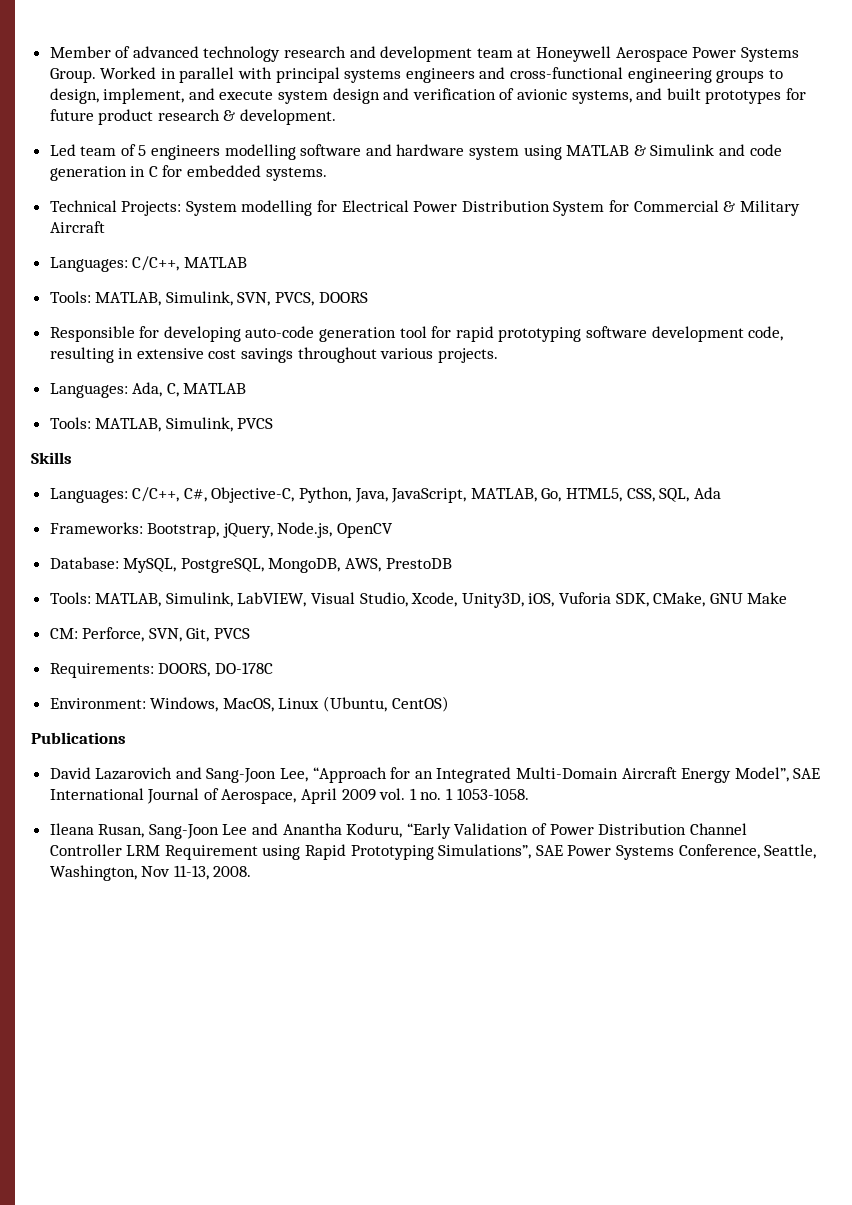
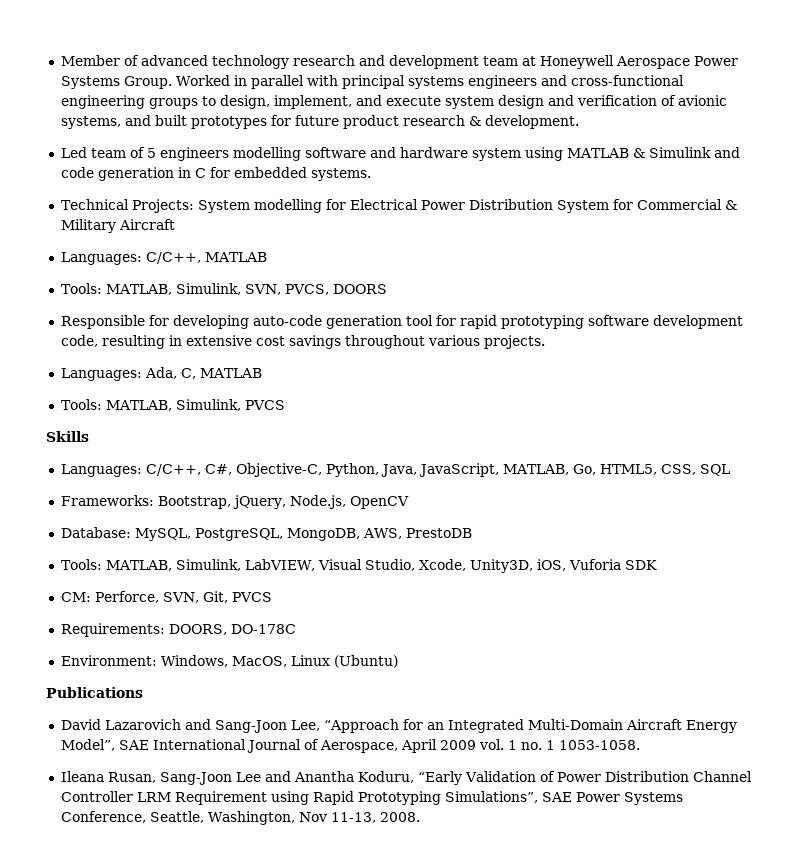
- Languages: C/C++, C#, Objective-C, Python, Java, JavaScript, MATLAB, Go, HTML5, CSS, SQL, Ada
+ Languages: C/C++, C#, Objective-C, Python, Java, JavaScript, MATLAB, Go, HTML5, CSS, SQL
- Tools: MATLAB, Simulink, LabVIEW, Visual Studio, Xcode, Unity3D, iOS, Vuforia SDK, CMake, GNU Make
+ Tools: MATLAB, Simulink, LabVIEW, Visual Studio, Xcode, Unity3D, iOS, Vuforia SDK
- Environment: Windows, MacOS, Linux (Ubuntu, CentOS)
+ Environment: Windows, MacOS, Linux (Ubuntu)

